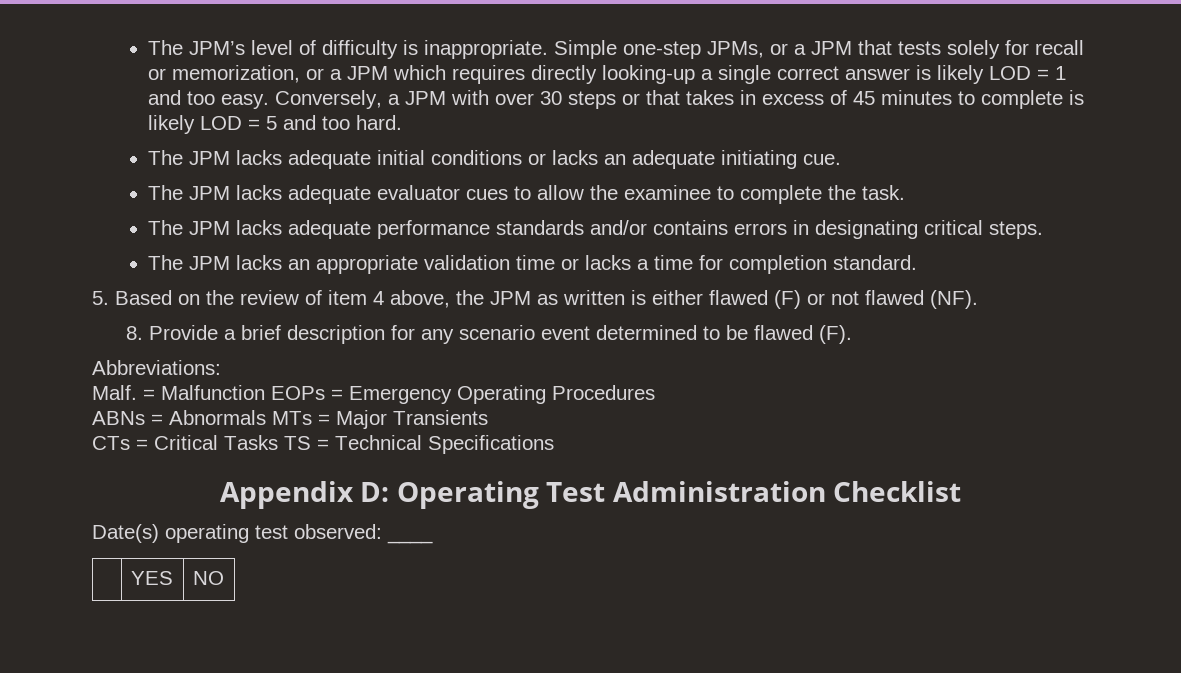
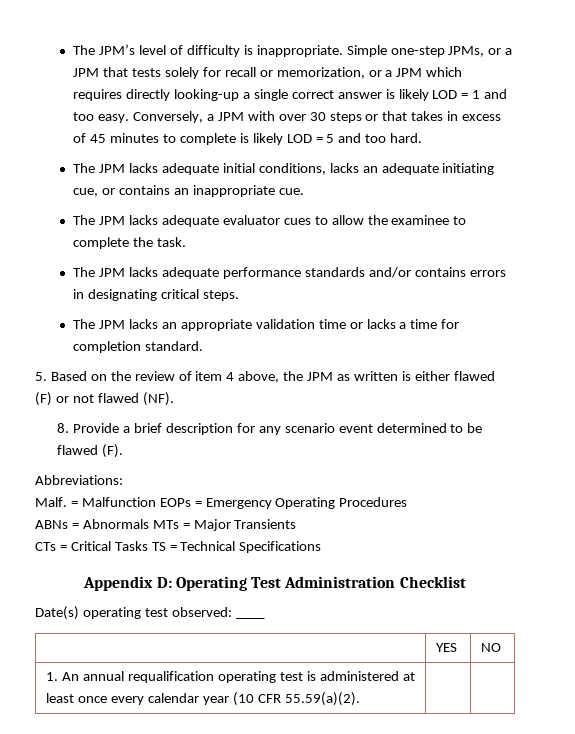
- The JPM lacks adequate initial conditions or lacks an adequate initiating cue.
+ The JPM lacks adequate initial conditions, lacks an adequate initiating cue, or contains an inappropriate cue.
+ 1. An annual requalification operating test is administered at least once every calendar year (10 CFR 55.59(a)(2). | |

